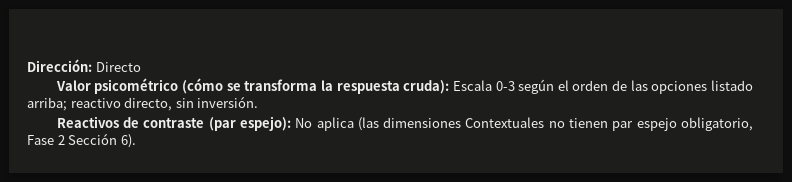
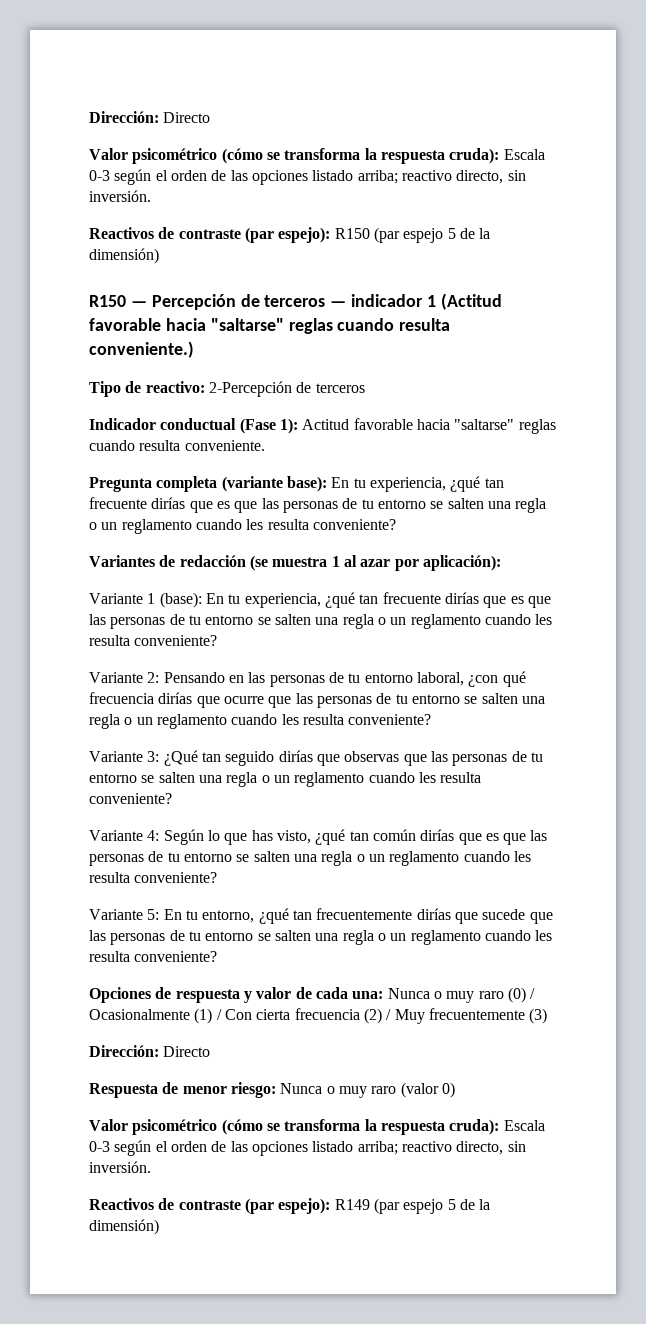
- Reactivos de contraste (par espejo): No aplica (las dimensiones Contextuales no tienen par espejo obligatorio, Fase 2 Sección 6).
+ Reactivos de contraste (par espejo): R150 (par espejo 5 de la dimensión)
+ R150 — Percepción de terceros — indicador 1 (Actitud favorable hacia "saltarse" reglas cuando resulta conveniente.)
+ Tipo de reactivo: 2-Percepción de terceros
+ Indicador conductual (Fase 1): Actitud favorable hacia "saltarse" reglas cuando resulta conveniente.
+ Pregunta completa (variante base): En tu experiencia, ¿qué tan frecuente dirías que es que las personas de tu entorno se salten una regla o un reglamento cuando les resulta conveniente?
+ Variantes de redacción (se muestra 1 al azar por aplicación):
+ Variante 1 (base): En tu experiencia, ¿qué tan frecuente dirías que es que las personas de tu entorno se salten una regla o un reglamento cuando les resulta conveniente?
+ Variante 2: Pensando en las personas de tu entorno laboral, ¿con qué frecuencia dirías que ocurre que las personas de tu entorno se salten una regla o un reglamento cuando les resulta conveniente?
+ Variante 3: ¿Qué tan seguido dirías que observas que las personas de tu entorno se salten una regla o un reglamento cuando les resulta conveniente?
+ Variante 4: Según lo que has visto, ¿qué tan común dirías que es que las personas de tu entorno se salten una regla o un reglamento cuando les resulta conveniente?
+ Variante 5: En tu entorno, ¿qué tan frecuentemente dirías que sucede que las personas de tu entorno se salten una regla o un reglamento cuando les resulta conveniente?
+ Opciones de respuesta y valor de cada una: Nunca o muy raro (0) / Ocasionalmente (1) / Con cierta frecuencia (2) / Muy frecuentemente (3)
+ Dirección: Directo
+ Respuesta de menor riesgo: Nunca o muy raro (valor 0)
+ Valor psicométrico (cómo se transforma la respuesta cruda): Escala 0-3 según el orden de las opciones listado arriba; reactivo directo, sin inversión.
+ Reactivos de contraste (par espejo): R149 (par espejo 5 de la dimensión)

